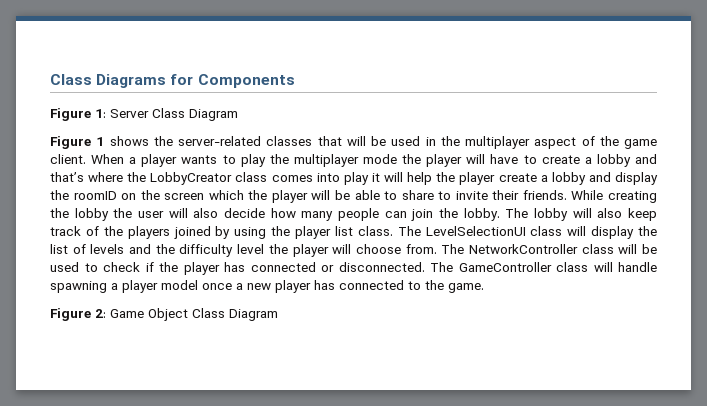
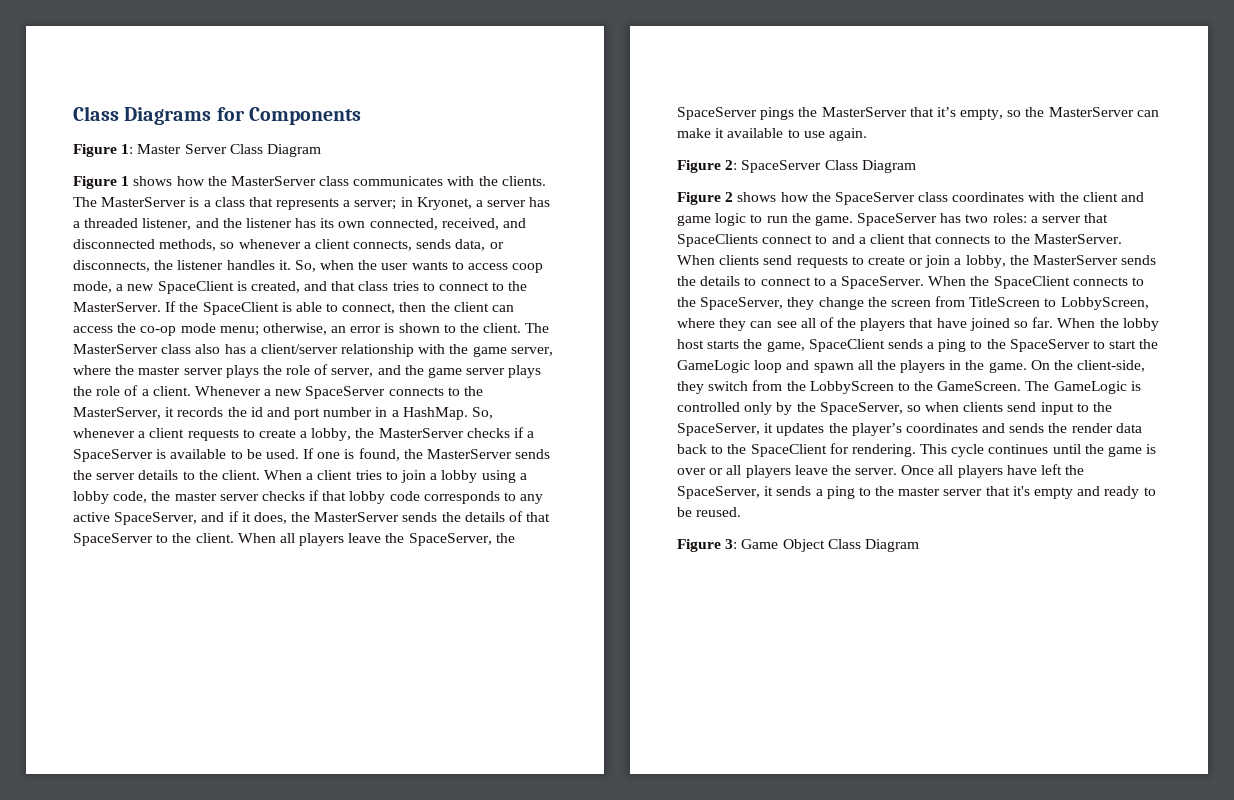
- Figure 1: Server Class Diagram
+ Figure 1: Master Server Class Diagram
- Figure 1 shows the server-related classes that will be used in the multiplayer aspect of the game client. When a player wants to play the multiplayer mode the player will have to create a lobby and that’s where the LobbyCreator class comes into play it will help the player create a lobby and display the roomID on the screen which the player will be able to share to invite their friends. While creating the lobby the user will also decide how many people can join the lobby. The lobby will also keep track of the players joined by using the player list class. The LevelSelectionUI class will display the list of levels and the difficulty level the player will choose from. The NetworkController class will be used to check if the player has connected or disconnected. The GameController class will handle spawning a player model once a new player has connected to the game.
- Figure 2: Game Object Class Diagram
+ Figure 1 shows how the MasterServer class communicates with the clients. The MasterServer is a class that represents a server; in Kryonet, a server has a threaded listener, and the listener has its own connected, received, and disconnected methods, so whenever a client connects, sends data, or disconnects, the listener handles it. So, when the user wants to access coop mode, a new SpaceClient is created, and that class tries to connect to the MasterServer. If the SpaceClient is able to connect, then the client can access the co-op mode menu; otherwise, an error is shown to the client. The MasterServer class also has a client/server relationship with the game server, where the master server plays the role of server, and the game server plays the role of a client. Whenever a new SpaceServer connects to the MasterServer, it records the id and port number in a HashMap. So, whenever a client requests to create a lobby, the MasterServer checks if a SpaceServer is available to be used. If one is found, the MasterServer sends the server details to the client. When a client tries to join a lobby using a lobby code, the master server checks if that lobby code corresponds to any active SpaceServer, and if it does, the MasterServer sends the details of that SpaceServer to the client. When all players leave the SpaceServer, the SpaceServer pings the MasterServer that it’s empty, so the MasterServer can make it available to use again.
+ Figure 2: SpaceServer Class Diagram
+ Figure 2 shows how the SpaceServer class coordinates with the client and game logic to run the game. SpaceServer has two roles: a server that SpaceClients connect to and a client that connects to the MasterServer. When clients send requests to create or join a lobby, the MasterServer sends the details to connect to a SpaceServer. When the SpaceClient connects to the SpaceServer, they change the screen from TitleScreen to LobbyScreen, where they can see all of the players that have joined so far. When the lobby host starts the game, SpaceClient sends a ping to the SpaceServer to start the GameLogic loop and spawn all the players in the game. On the client-side, they switch from the LobbyScreen to the GameScreen. The GameLogic is controlled only by the SpaceServer, so when clients send input to the SpaceServer, it updates the player’s coordinates and sends the render data back to the SpaceClient for rendering. This cycle continues until the game is over or all players leave the server. Once all players have left the SpaceServer, it sends a ping to the master server that it's empty and ready to be reused.
+ Figure 3: Game Object Class Diagram

